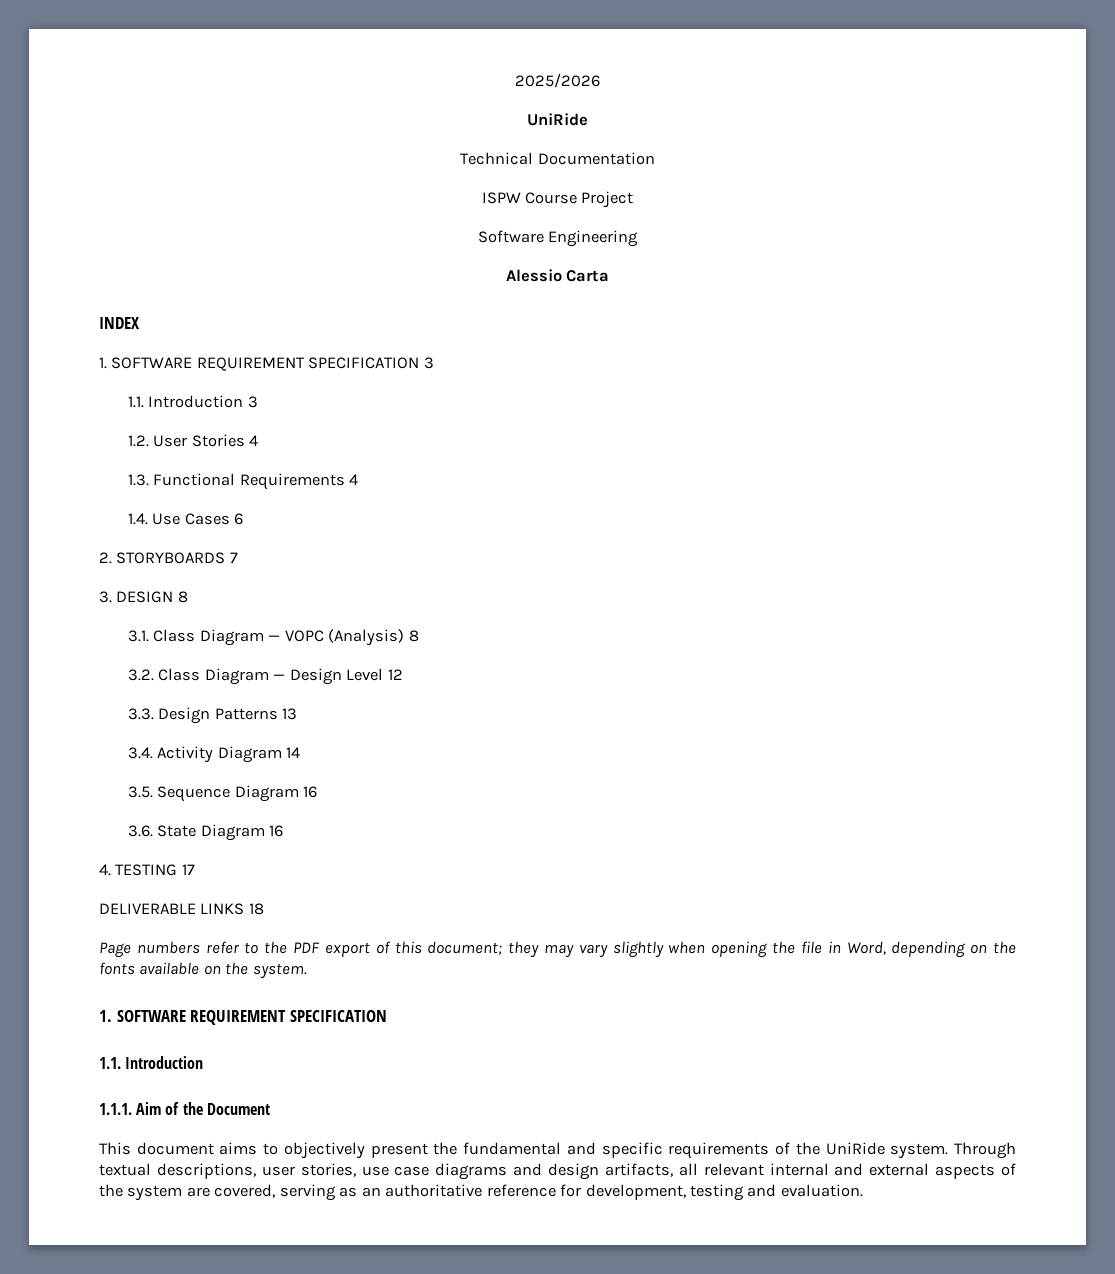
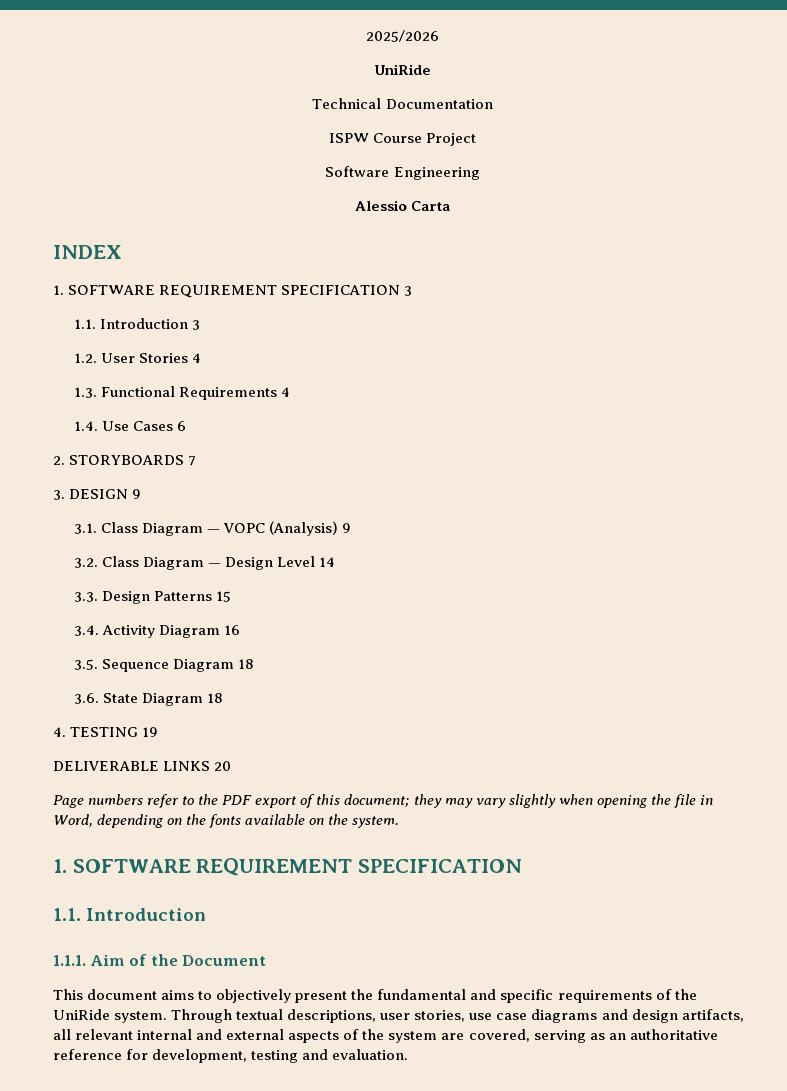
- 3. DESIGN 8
+ 3. DESIGN 9
- 3.1. Class Diagram — VOPC (Analysis) 8
+ 3.1. Class Diagram — VOPC (Analysis) 9
- 3.2. Class Diagram — Design Level 12
+ 3.2. Class Diagram — Design Level 14
- 3.3. Design Patterns 13
+ 3.3. Design Patterns 15
- 3.4. Activity Diagram 14
+ 3.4. Activity Diagram 16
- 3.5. Sequence Diagram 16
+ 3.5. Sequence Diagram 18
- 3.6. State Diagram 16
+ 3.6. State Diagram 18
- 4. TESTING 17
+ 4. TESTING 19
- DELIVERABLE LINKS 18
+ DELIVERABLE LINKS 20

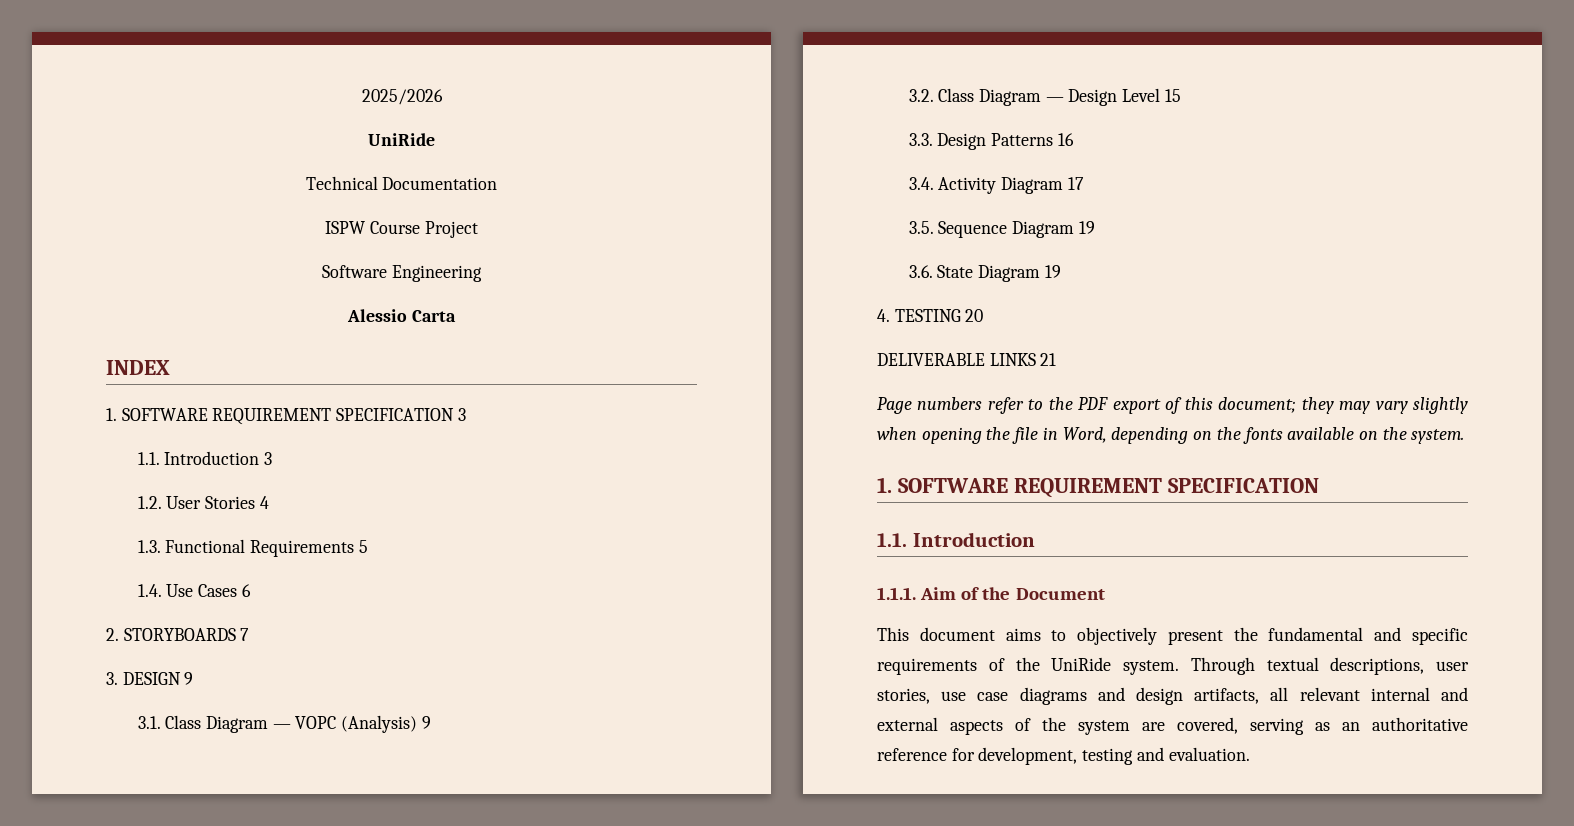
- 1.3. Functional Requirements 4
+ 1.3. Functional Requirements 5
- 3.2. Class Diagram — Design Level 14
+ 3.2. Class Diagram — Design Level 15
- 3.3. Design Patterns 15
+ 3.3. Design Patterns 16
- 3.4. Activity Diagram 16
+ 3.4. Activity Diagram 17
- 3.5. Sequence Diagram 18
+ 3.5. Sequence Diagram 19
- 3.6. State Diagram 18
+ 3.6. State Diagram 19
- 4. TESTING 19
+ 4. TESTING 20
- DELIVERABLE LINKS 20
+ DELIVERABLE LINKS 21

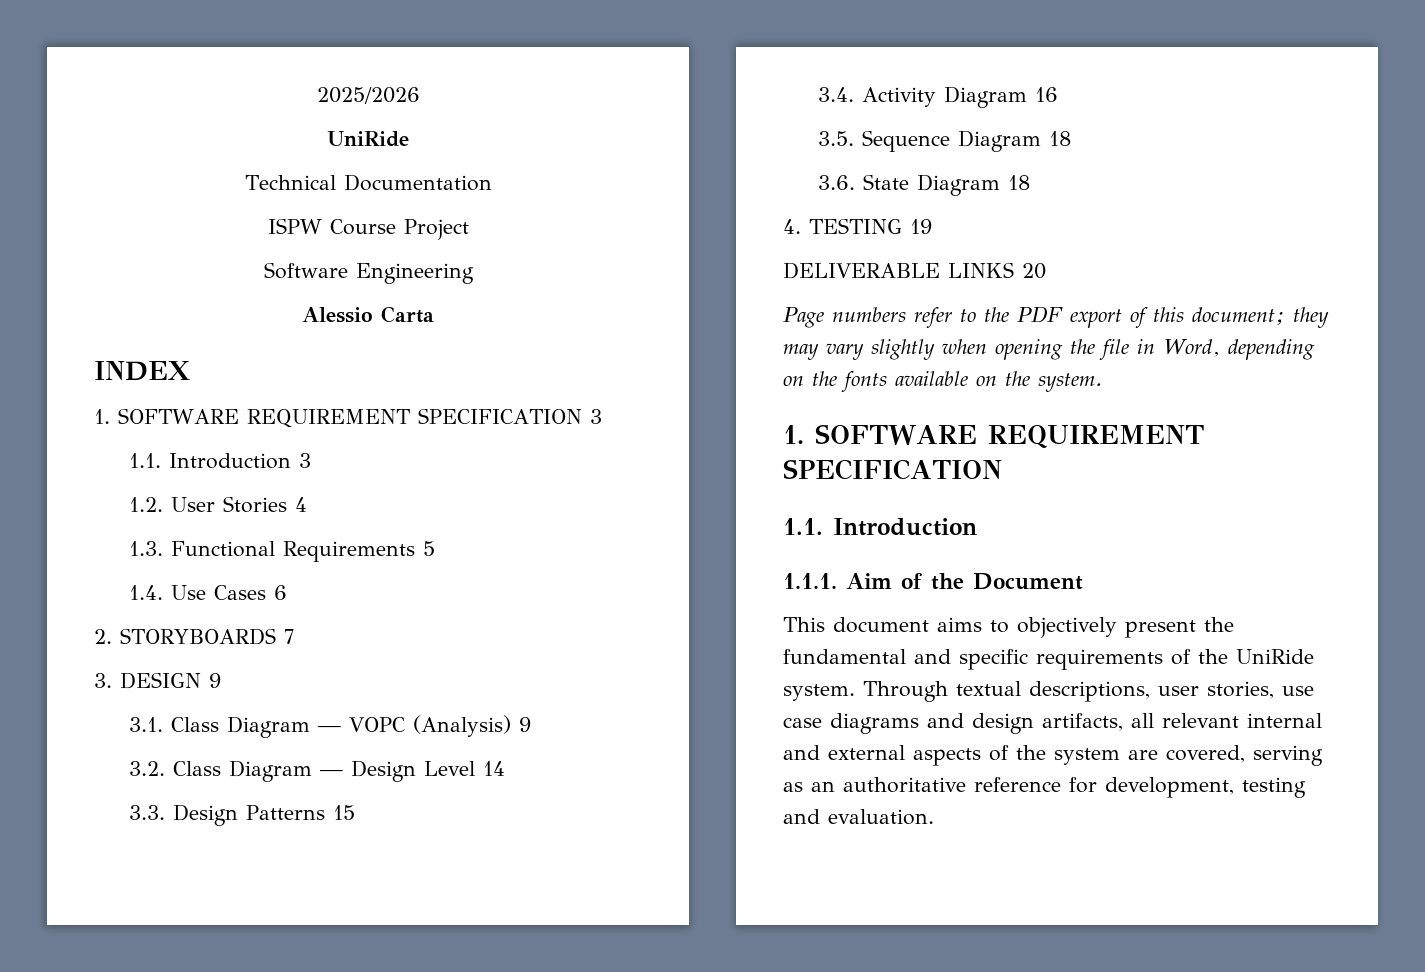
- 3.2. Class Diagram — Design Level 15
+ 3.2. Class Diagram — Design Level 14
- 3.3. Design Patterns 16
+ 3.3. Design Patterns 15
- 3.4. Activity Diagram 17
+ 3.4. Activity Diagram 16
- 3.5. Sequence Diagram 19
+ 3.5. Sequence Diagram 18
- 3.6. State Diagram 19
+ 3.6. State Diagram 18
- 4. TESTING 20
+ 4. TESTING 19
- DELIVERABLE LINKS 21
+ DELIVERABLE LINKS 20

